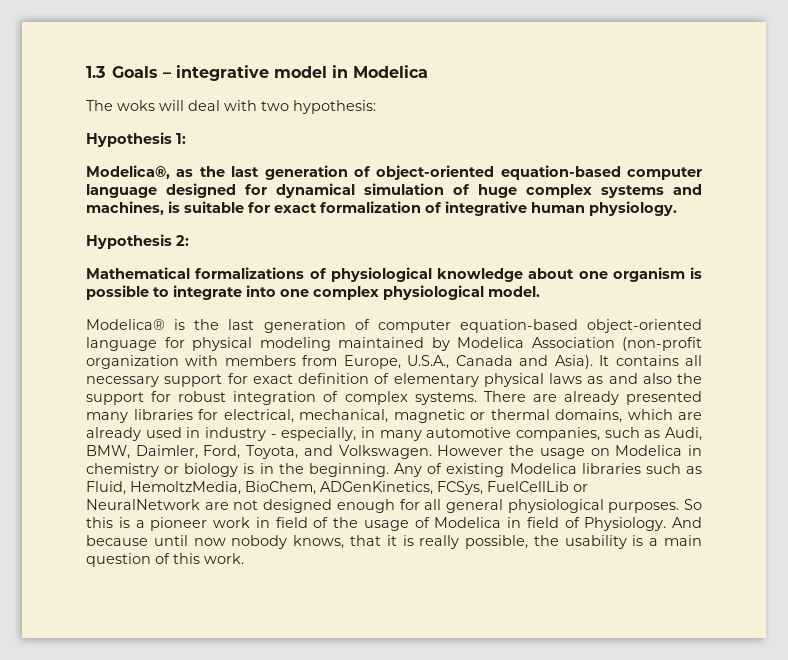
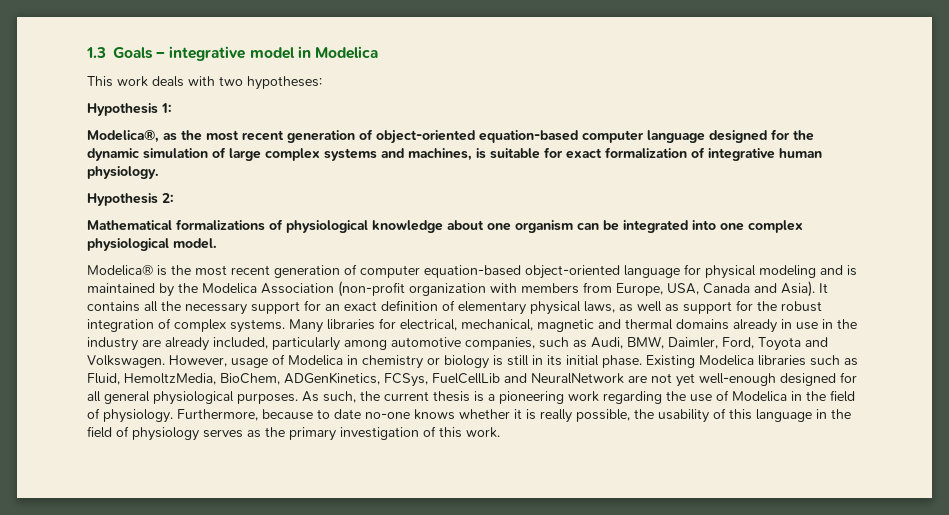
- The woks will deal with two hypothesis:
+ This work deals with two hypotheses:
- Modelica®, as the last generation of object-oriented equation-based computer language designed for dynamical simulation of huge complex systems and machines, is suitable for exact formalization of integrative human physiology.
+ Modelica®, as the most recent generation of object-oriented equation-based computer language designed for the dynamic simulation of large complex systems and machines, is suitable for exact formalization of integrative human physiology.
- Mathematical formalizations of physiological knowledge about one organism is possible to integrate into one complex physiological model.
+ Mathematical formalizations of physiological knowledge about one organism can be integrated into one complex physiological model.
- Modelica® is the last generation of computer equation-based object-oriented language for physical modeling maintained by Modelica Association (non-profit organization with members from Europe, U.S.A., Canada and Asia).
+ Modelica® is the most recent generation of computer equation-based object-oriented language for physical modeling and is maintained by the Modelica Association (non-profit organization with members from Europe, USA, Canada and Asia).
- It contains all necessary support for exact definition of elementary physical laws as and also the support for robust integration of complex systems.
+ It contains all the necessary support for an exact definition of elementary physical laws, as well as support for the robust integration of complex systems.
- There are already presented many libraries for electrical, mechanical, magnetic or thermal domains, which are already used in industry - especially, in many automotive companies, such as Audi, BMW, Daimler, Ford, Toyota, and Volkswagen.
+ Many libraries for electrical, mechanical, magnetic and thermal domains already in use in the industry are already included, particularly among automotive companies, such as Audi, BMW, Daimler, Ford, Toyota and Volkswagen.
- However the usage on Modelica in chemistry or biology is in the beginning. Any of existing Modelica libraries such as Fluid, HemoltzMedia, BioChem, ADGenKinetics, FCSys, FuelCellLib or NeuralNetwork are not designed enough for all general physiological purposes.
+ However, usage of Modelica in chemistry or biology is still in its initial phase. Existing Modelica libraries such as Fluid, HemoltzMedia, BioChem, ADGenKinetics, FCSys, FuelCellLib and NeuralNetwork are not yet well-enough designed for all general physiological purposes.
- So this is a pioneer work in field of the usage of Modelica in field of Physiology. And because until now nobody knows, that it is really possible, the usability is a main question of this work.
+ As such, the current thesis is a pioneering work regarding the use of Modelica in the field of physiology. Furthermore, because to date no-one knows whether it is really possible, the usability of this language in the field of physiology serves as the primary investigation of this work.

